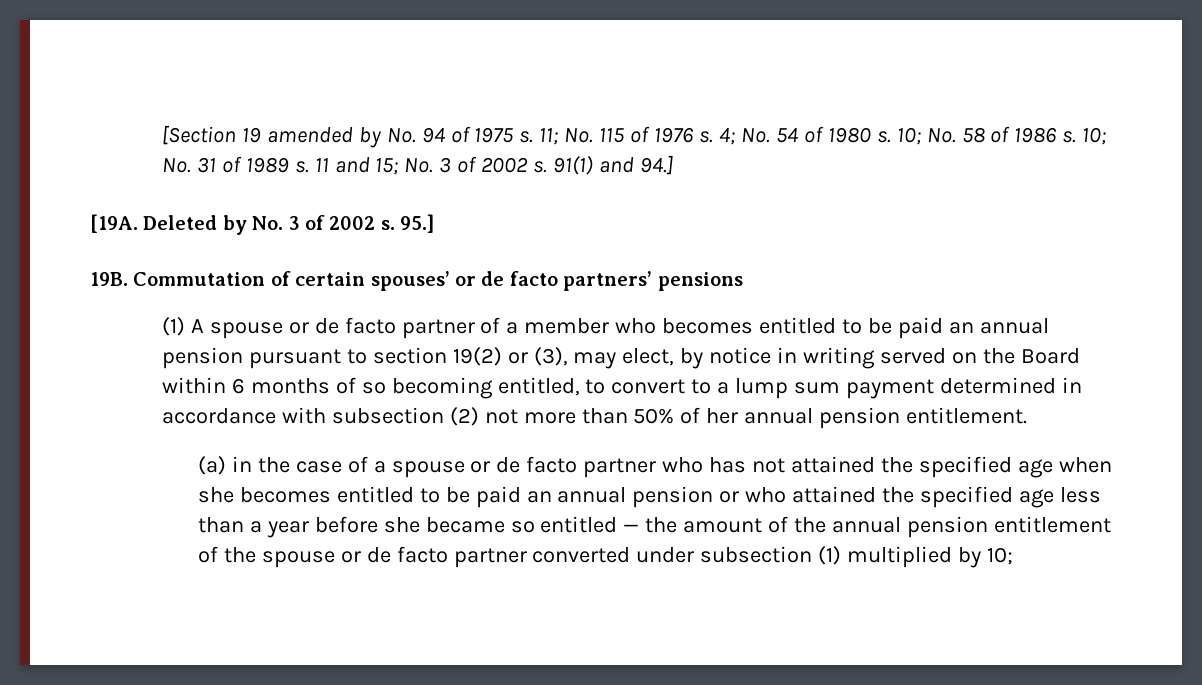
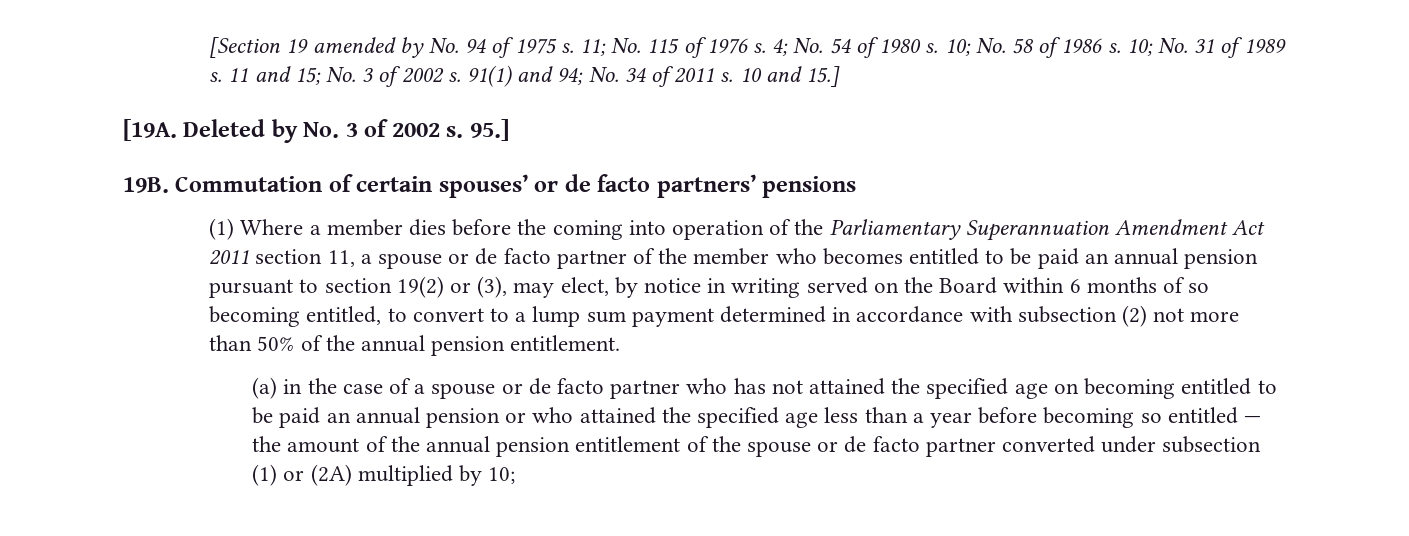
- 91(1) and 94.]
+ 91(1) and 94; No. 34 of 2011 s. 10 and 15.]
- (1) A spouse or de facto partner of a member who becomes entitled to be paid an annual pension pursuant to section 19(2) or (3), may elect, by notice in writing served on the Board within 6 months of so becoming entitled, to convert to a lump sum payment determined in accordance with subsection (2) not more than 50% of her annual pension entitlement.
+ (1) Where a member dies before the coming into operation of the Parliamentary Superannuation Amendment Act 2011 section 11, a spouse or de facto partner of the member who becomes entitled to be paid an annual pension pursuant to section 19(2) or (3), may elect, by notice in writing served on the Board within 6 months of so becoming entitled, to convert to a lump sum payment determined in accordance with subsection (2) not more than 50% of the annual pension entitlement.
- (a) in the case of a spouse or de facto partner who has not attained the specified age when she becomes entitled to be paid an annual pension or who attained the specified age less than a year before she became so entitled — the amount of the annual pension entitlement of the spouse or de facto partner converted under subsection (1) multiplied by 10;
+ (a) in the case of a spouse or de facto partner who has not attained the specified age on becoming entitled to be paid an annual pension or who attained the specified age less than a year before becoming so entitled — the amount of the annual pension entitlement of the spouse or de facto partner converted under subsection (1) or (2A) multiplied by 10;

